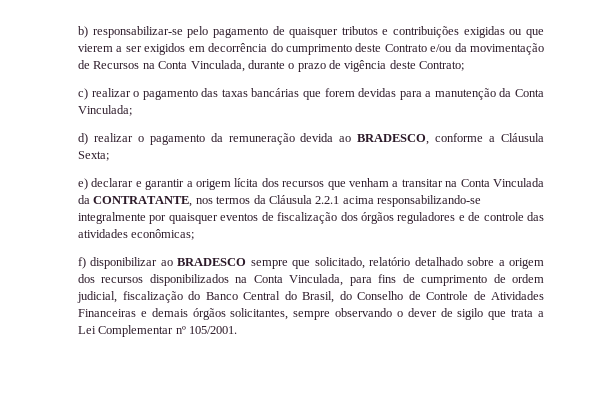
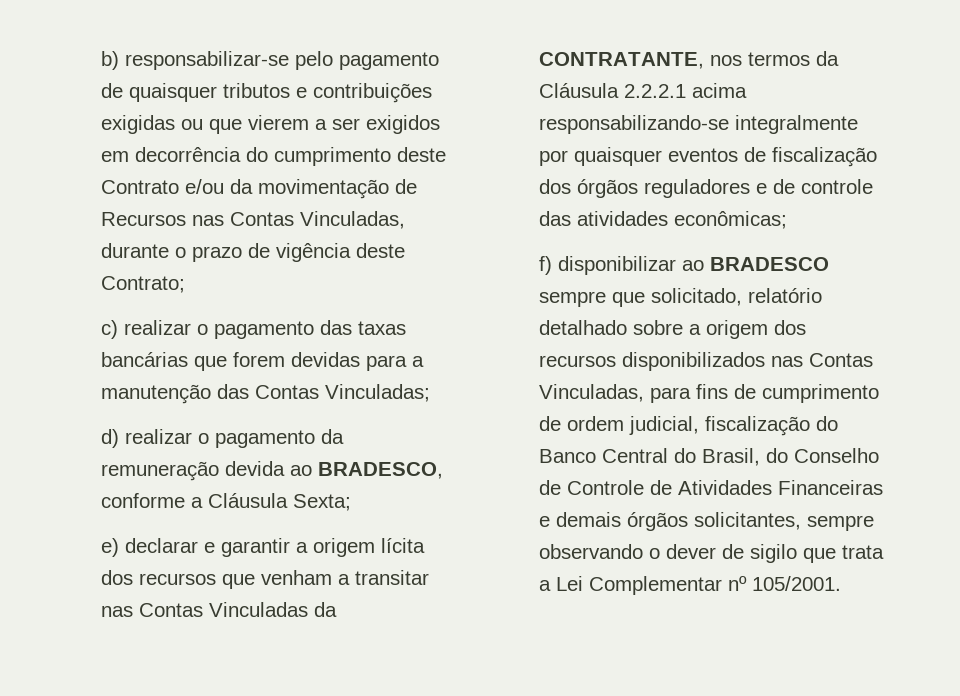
- b) responsabilizar-se pelo pagamento de quaisquer tributos e contribuições exigidas ou que vierem a ser exigidos em decorrência do cumprimento deste Contrato e/ou da movimentação de Recursos na Conta Vinculada, durante o prazo de vigência deste Contrato;
+ b) responsabilizar-se pelo pagamento de quaisquer tributos e contribuições exigidas ou que vierem a ser exigidos em decorrência do cumprimento deste Contrato e/ou da movimentação de Recursos nas Contas Vinculadas, durante o prazo de vigência deste Contrato;
- c) realizar o pagamento das taxas bancárias que forem devidas para a manutenção da Conta Vinculada;
+ c) realizar o pagamento das taxas bancárias que forem devidas para a manutenção das Contas Vinculadas;
- e) declarar e garantir a origem lícita dos recursos que venham a transitar na Conta Vinculada da CONTRATANTE, nos termos da Cláusula 2.2.1 acima responsabilizando-se integralmente por quaisquer eventos de fiscalização dos órgãos reguladores e de controle das atividades econômicas;
+ e) declarar e garantir a origem lícita dos recursos que venham a transitar nas Contas Vinculadas da CONTRATANTE, nos termos da Cláusula 2.2.2.1 acima responsabilizando-se integralmente por quaisquer eventos de fiscalização dos órgãos reguladores e de controle das atividades econômicas;
- f) disponibilizar ao BRADESCO sempre que solicitado, relatório detalhado sobre a origem dos recursos disponibilizados na Conta Vinculada, para fins de cumprimento de ordem judicial, fiscalização do Banco Central do Brasil, do Conselho de Controle de Atividades Financeiras e demais órgãos solicitantes, sempre observando o dever de sigilo que trata a Lei Complementar nº 105/2001.
+ f) disponibilizar ao BRADESCO sempre que solicitado, relatório detalhado sobre a origem dos recursos disponibilizados nas Contas Vinculadas, para fins de cumprimento de ordem judicial, fiscalização do Banco Central do Brasil, do Conselho de Controle de Atividades Financeiras e demais órgãos solicitantes, sempre observando o dever de sigilo que trata a Lei Complementar nº 105/2001.

